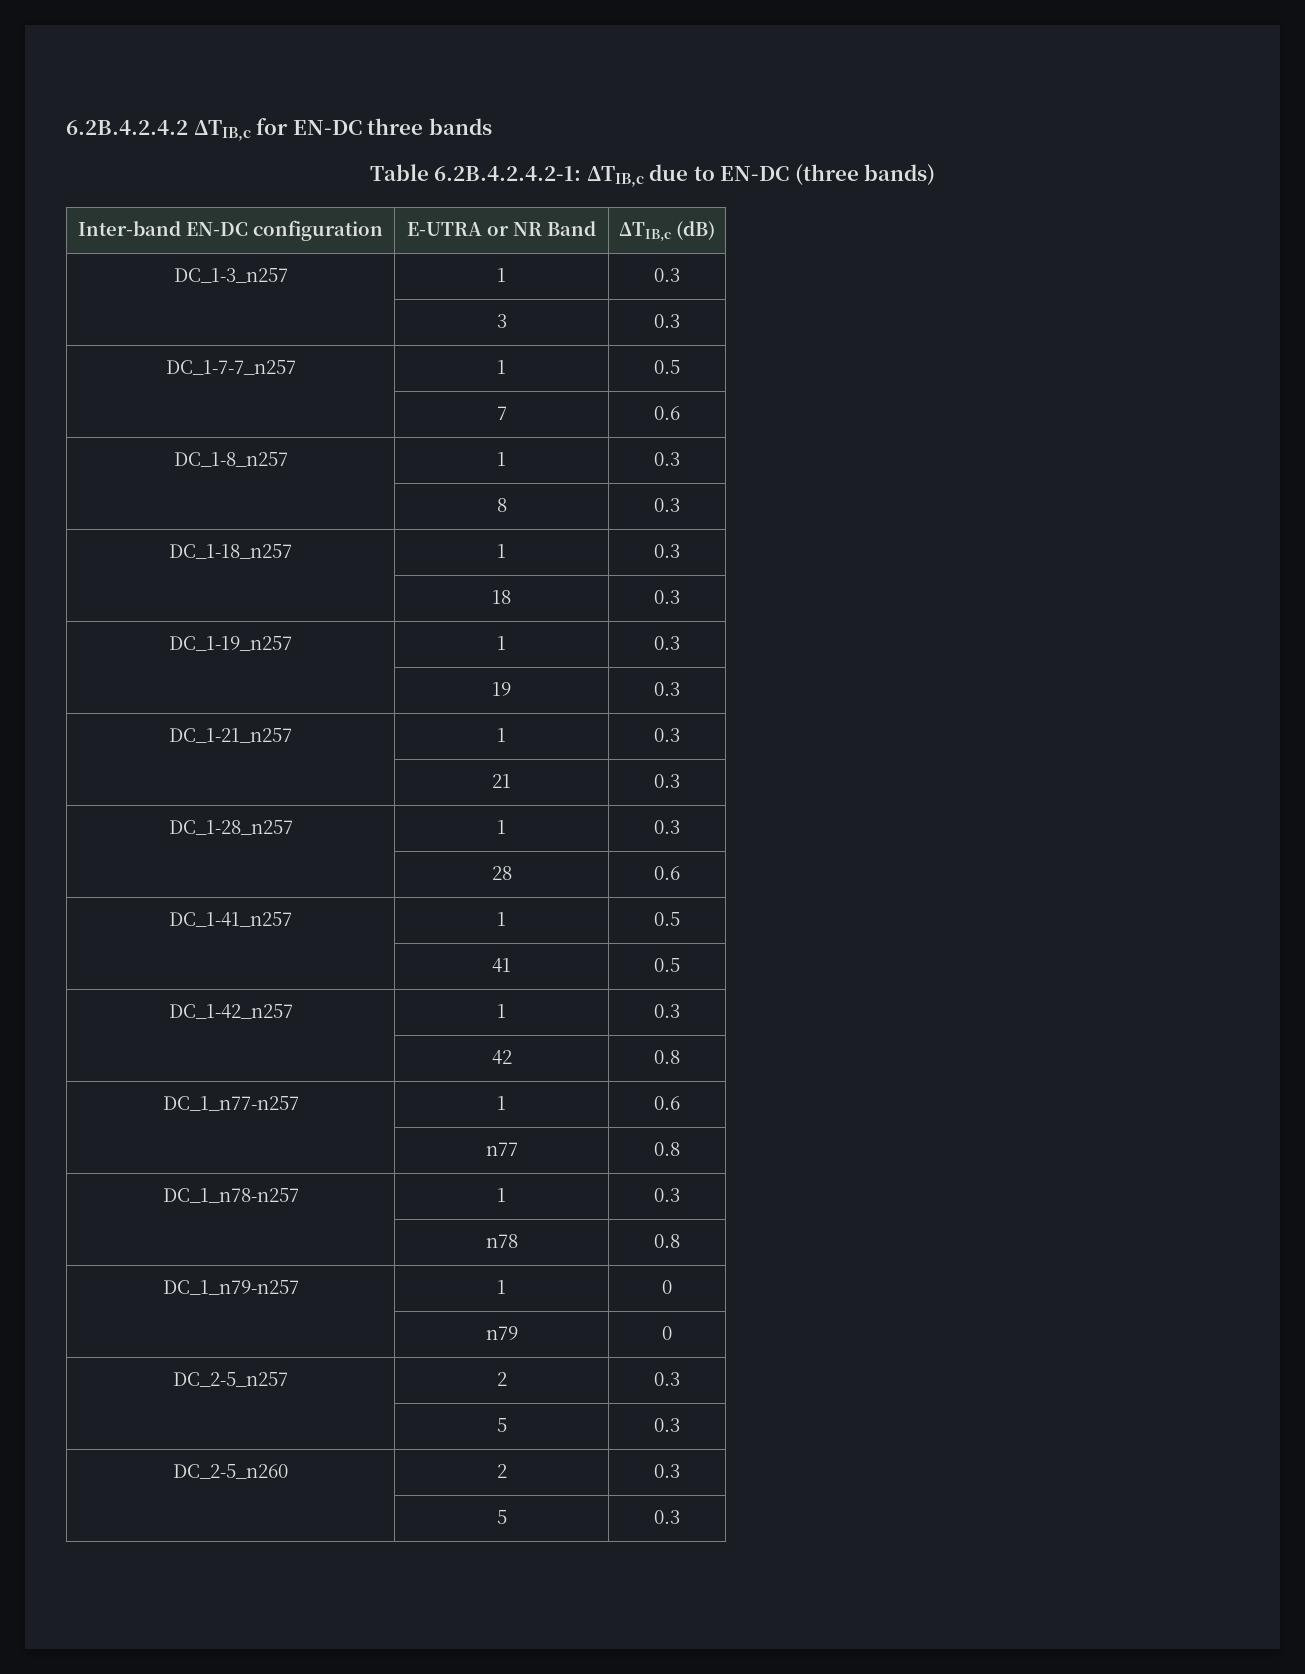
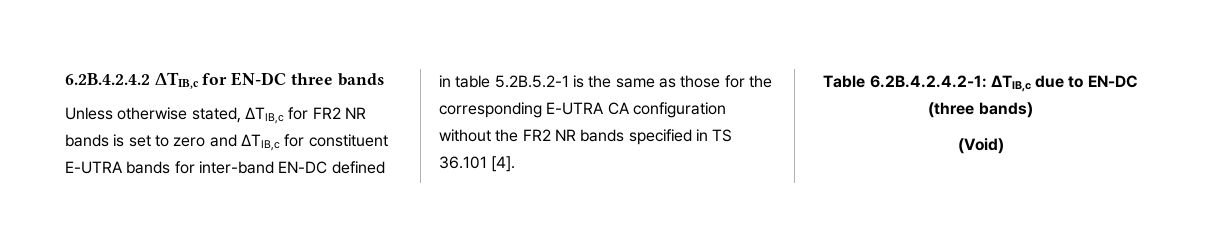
+ Unless otherwise stated, ΔTIB,c for FR2 NR bands is set to zero and ΔTIB,c for constituent E-UTRA bands for inter-band EN-DC defined in table 5.2B.5.2-1 is the same as those for the corresponding E-UTRA CA configuration without the FR2 NR bands specified in TS 36.101 [4].
- Inter-band EN-DC configuration | E-UTRA or NR Band | ΔTIB,c (dB)
- DC_1-3_n257 | 1 | 0.3
- | 3 | 0.3
- DC_1-7-7_n257 | 1 | 0.5
- | 7 | 0.6
- DC_1-8_n257 | 1 | 0.3
- | 8 | 0.3
- DC_1-18_n257 | 1 | 0.3
- | 18 | 0.3
- DC_1-19_n257 | 1 | 0.3
- | 19 | 0.3
- DC_1-21_n257 | 1 | 0.3
- | 21 | 0.3
- DC_1-28_n257 | 1 | 0.3
- | 28 | 0.6
- DC_1-41_n257 | 1 | 0.5
- | 41 | 0.5
- DC_1-42_n257 | 1 | 0.3
- | 42 | 0.8
- DC_1_n77-n257 | 1 | 0.6
- | n77 | 0.8
- DC_1_n78-n257 | 1 | 0.3
- | n78 | 0.8
- DC_1_n79-n257 | 1 | 0
- | n79 | 0
- DC_2-5_n257 | 2 | 0.3
- | 5 | 0.3
- DC_2-5_n260 | 2 | 0.3
- | 5 | 0.3
+ (Void)

